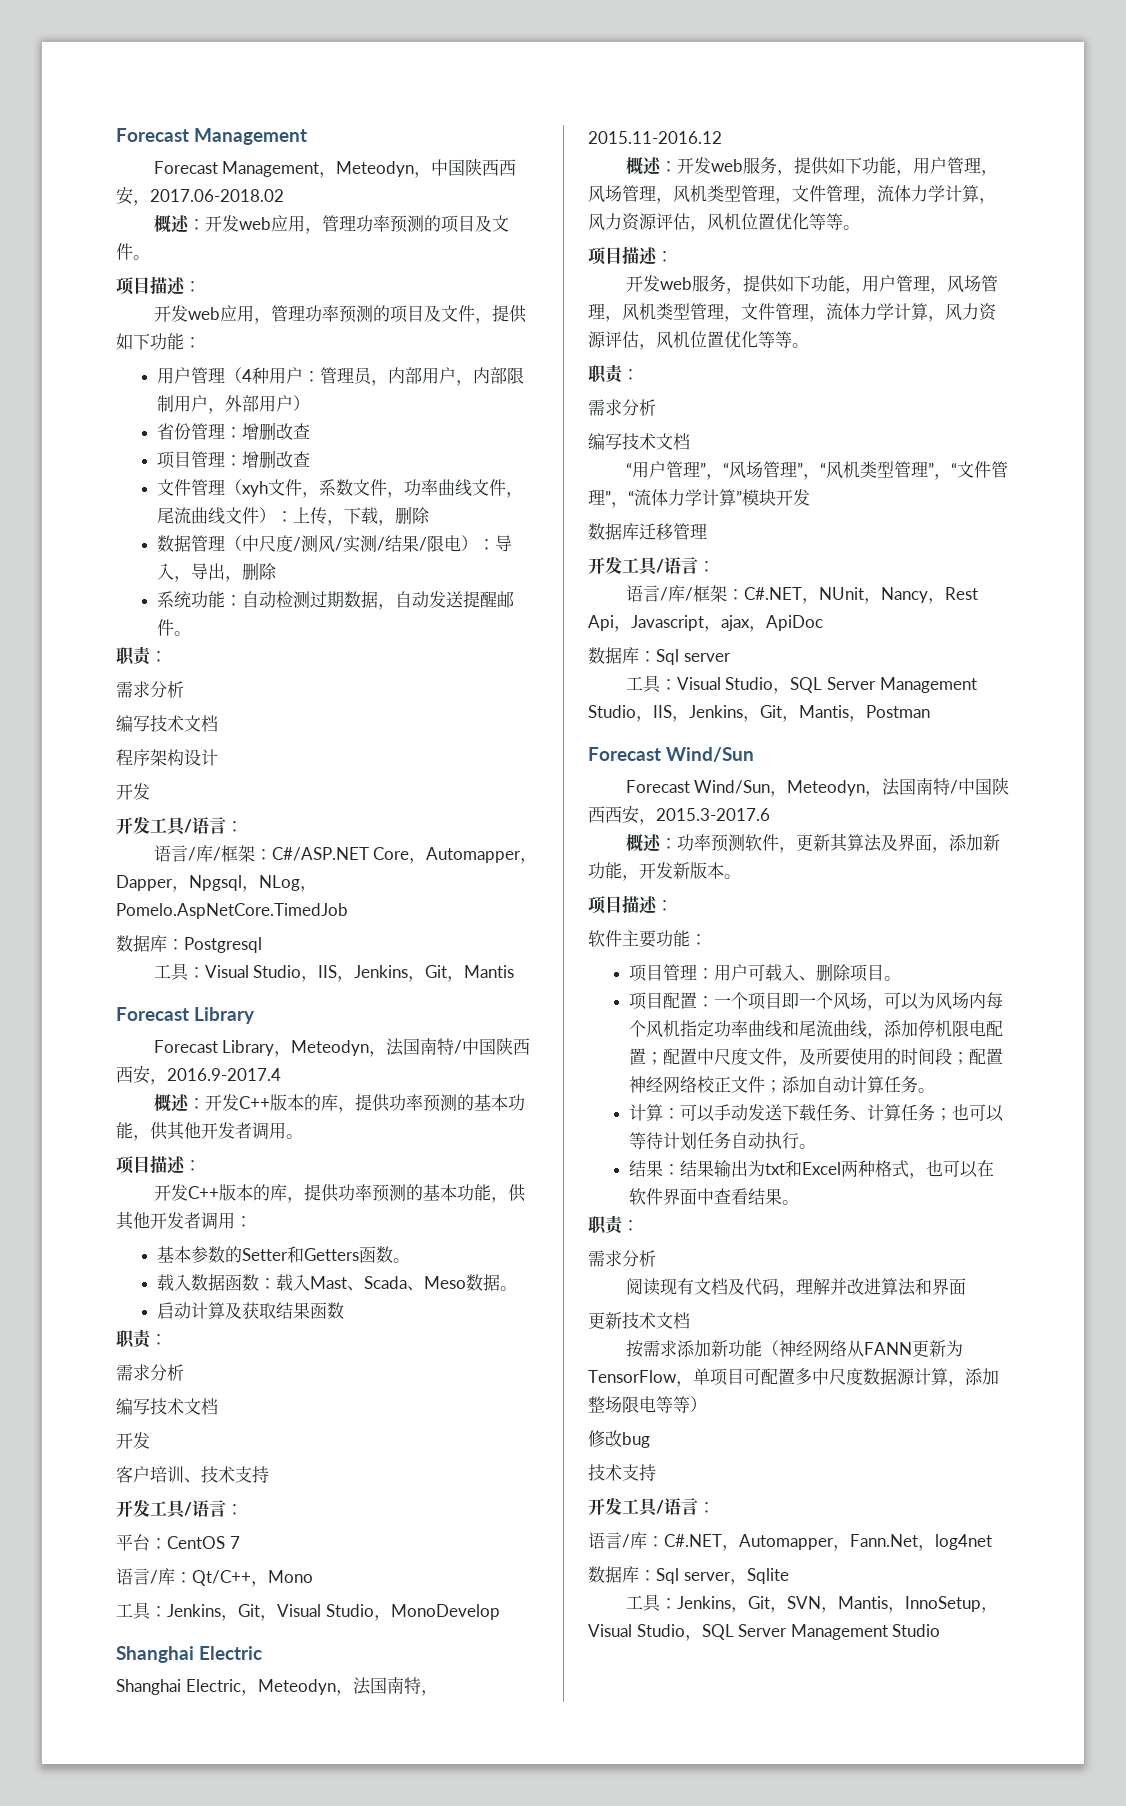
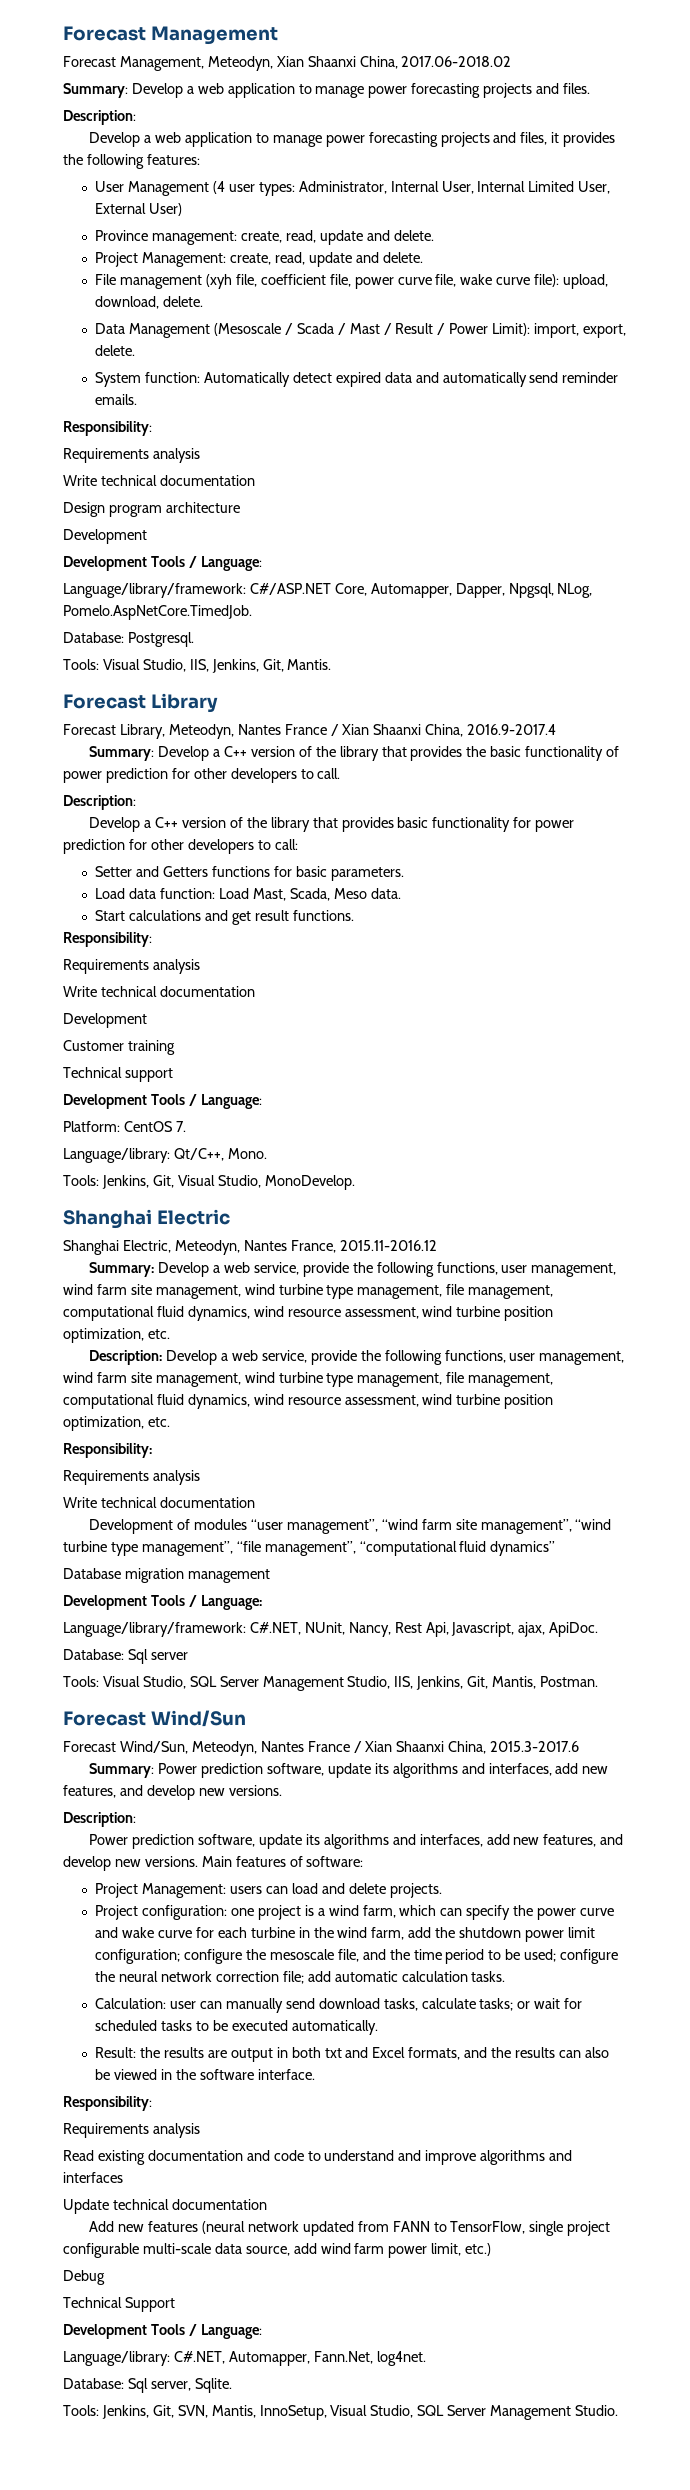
- Forecast Management，Meteodyn，中国陕西西安，2017.06-2018.02
- 概述：开发web应用，管理功率预测的项目及文件。
- 项目描述：
- 开发web应用，管理功率预测的项目及文件，提供如下功能：
- 用户管理（4种用户：管理员，内部用户，内部限制用户，外部用户）
- 省份管理：增删改查
- 项目管理：增删改查
- 文件管理（xyh文件，系数文件，功率曲线文件，尾流曲线文件）：上传，下载，删除
- 数据管理（中尺度/测风/实测/结果/限电）：导入，导出，删除
- 系统功能：自动检测过期数据，自动发送提醒邮件。
- 职责：
- 需求分析
- 编写技术文档
- 程序架构设计
- 开发
- 开发工具/语言：
- 语言/库/框架：C#/ASP.NET Core，Automapper，Dapper，Npgsql，NLog，Pomelo.AspNetCore.TimedJob
- 数据库：Postgresql
- 工具：Visual Studio，IIS，Jenkins，Git，Mantis
+ Forecast Management, Meteodyn, Xian Shaanxi China, 2017.06-2018.02
+ Summary: Develop a web application to manage power forecasting projects and files.
+ Description:
+ Develop a web application to manage power forecasting projects and files, it provides the following features:
+ User Management (4 user types: Administrator, Internal User, Internal Limited User, External User)
+ Province management: create, read, update and delete.
+ Project Management: create, read, update and delete.
+ File management (xyh file, coefficient file, power curve file, wake curve file): upload, download, delete.
+ Data Management (Mesoscale / Scada / Mast / Result / Power Limit): import, export, delete.
+ System function: Automatically detect expired data and automatically send reminder emails.
+ Responsibility:
+ Requirements analysis
+ Write technical documentation
+ Design program architecture
+ Development
+ Development Tools / Language:
+ Language/library/framework: C#/ASP.NET Core, Automapper, Dapper, Npgsql, NLog, Pomelo.AspNetCore.TimedJob.
+ Database: Postgresql.
+ Tools: Visual Studio, IIS, Jenkins, Git, Mantis.
  Forecast Library
- Forecast Library，Meteodyn，法国南特/中国陕西西安，2016.9-2017.4
- 概述：开发C++版本的库，提供功率预测的基本功能，供其他开发者调用。
- 项目描述：
- 开发C++版本的库，提供功率预测的基本功能，供其他开发者调用：
- 基本参数的Setter和Getters函数。
- 载入数据函数：载入Mast、Scada、Meso数据。
- 启动计算及获取结果函数
- 职责：
- 需求分析
- 编写技术文档
- 开发
- 客户培训、技术支持
- 开发工具/语言：
- 平台：CentOS 7
- 语言/库：Qt/C++，Mono
- 工具：Jenkins，Git，Visual Studio，MonoDevelop
+ Forecast Library, Meteodyn, Nantes France / Xian Shaanxi China, 2016.9-2017.4
+ Summary: Develop a C++ version of the library that provides the basic functionality of power prediction for other developers to call.
+ Description:
+ Develop a C++ version of the library that provides basic functionality for power prediction for other developers to call:
+ Setter and Getters functions for basic parameters.
+ Load data function: Load Mast, Scada, Meso data.
+ Start calculations and get result functions.
+ Responsibility:
+ Requirements analysis
+ Write technical documentation
+ Development
+ Customer training
+ Technical support
+ Development Tools / Language:
+ Platform: CentOS 7.
+ Language/library: Qt/C++, Mono.
+ Tools: Jenkins, Git, Visual Studio, MonoDevelop.
  Shanghai Electric
- Shanghai Electric，Meteodyn，法国南特，2015.11-2016.12
- 概述：开发web服务，提供如下功能，用户管理，风场管理，风机类型管理，文件管理，流体力学计算，风力资源评估，风机位置优化等等。
- 项目描述：
- 开发web服务，提供如下功能，用户管理，风场管理，风机类型管理，文件管理，流体力学计算，风力资源评估，风机位置优化等等。
- 职责：
- 需求分析
- 编写技术文档
- “用户管理”，“风场管理”，“风机类型管理”，“文件管理”，“流体力学计算”模块开发
- 数据库迁移管理
- 开发工具/语言：
- 语言/库/框架：C#.NET，NUnit，Nancy，Rest Api，Javascript，ajax，ApiDoc
- 数据库：Sql server
- 工具：Visual Studio，SQL Server Management Studio，IIS，Jenkins，Git，Mantis，Postman
+ Shanghai Electric, Meteodyn, Nantes France, 2015.11-2016.12
+ Summary: Develop a web service, provide the following functions, user management, wind farm site management, wind turbine type management, file management, computational fluid dynamics, wind resource assessment, wind turbine position optimization, etc.
+ Description: Develop a web service, provide the following functions, user management, wind farm site management, wind turbine type management, file management, computational fluid dynamics, wind resource assessment, wind turbine position optimization, etc.
+ Responsibility:
+ Requirements analysis
+ Write technical documentation
+ Development of modules “user management”, “wind farm site management”, “wind turbine type management”, “file management”, “computational fluid dynamics”
+ Database migration management
+ Development Tools / Language:
+ Language/library/framework: C#.NET, NUnit, Nancy, Rest Api, Javascript, ajax, ApiDoc.
+ Database: Sql server
+ Tools: Visual Studio, SQL Server Management Studio, IIS, Jenkins, Git, Mantis, Postman.
  Forecast Wind/Sun
- Forecast Wind/Sun，Meteodyn，法国南特/中国陕西西安，2015.3-2017.6
- 概述：功率预测软件，更新其算法及界面，添加新功能，开发新版本。
- 项目描述：
- 软件主要功能：
- 项目管理：用户可载入、删除项目。
- 项目配置：一个项目即一个风场，可以为风场内每个风机指定功率曲线和尾流曲线，添加停机限电配置；配置中尺度文件，及所要使用的时间段；配置神经网络校正文件；添加自动计算任务。
- 计算：可以手动发送下载任务、计算任务；也可以等待计划任务自动执行。
- 结果：结果输出为txt和Excel两种格式，也可以在软件界面中查看结果。
- 职责：
- 需求分析
- 阅读现有文档及代码，理解并改进算法和界面
- 更新技术文档
- 按需求添加新功能（神经网络从FANN更新为TensorFlow，单项目可配置多中尺度数据源计算，添加整场限电等等）
- 修改bug
- 技术支持
- 开发工具/语言：
- 语言/库：C#.NET，Automapper，Fann.Net，log4net
- 数据库：Sql server，Sqlite
- 工具：Jenkins，Git，SVN，Mantis，InnoSetup，Visual Studio，SQL Server Management Studio
+ Forecast Wind/Sun, Meteodyn, Nantes France / Xian Shaanxi China, 2015.3-2017.6
+ Summary: Power prediction software, update its algorithms and interfaces, add new features, and develop new versions.
+ Description:
+ Power prediction software, update its algorithms and interfaces, add new features, and develop new versions. Main features of software:
+ Project Management: users can load and delete projects.
+ Project configuration: one project is a wind farm, which can specify the power curve and wake curve for each turbine in the wind farm, add the shutdown power limit configuration; configure the mesoscale file, and the time period to be used; configure the neural network correction file; add automatic calculation tasks.
+ Calculation: user can manually send download tasks, calculate tasks; or wait for scheduled tasks to be executed automatically.
+ Result: the results are output in both txt and Excel formats, and the results can also be viewed in the software interface.
+ Responsibility:
+ Requirements analysis
+ Read existing documentation and code to understand and improve algorithms and interfaces
+ Update technical documentation
+ Add new features (neural network updated from FANN to TensorFlow, single project configurable multi-scale data source, add wind farm power limit, etc.)
+ Debug
+ Technical Support
+ Development Tools / Language:
+ Language/library: C#.NET, Automapper, Fann.Net, log4net.
+ Database: Sql server, Sqlite.
+ Tools: Jenkins, Git, SVN, Mantis, InnoSetup, Visual Studio, SQL Server Management Studio.

